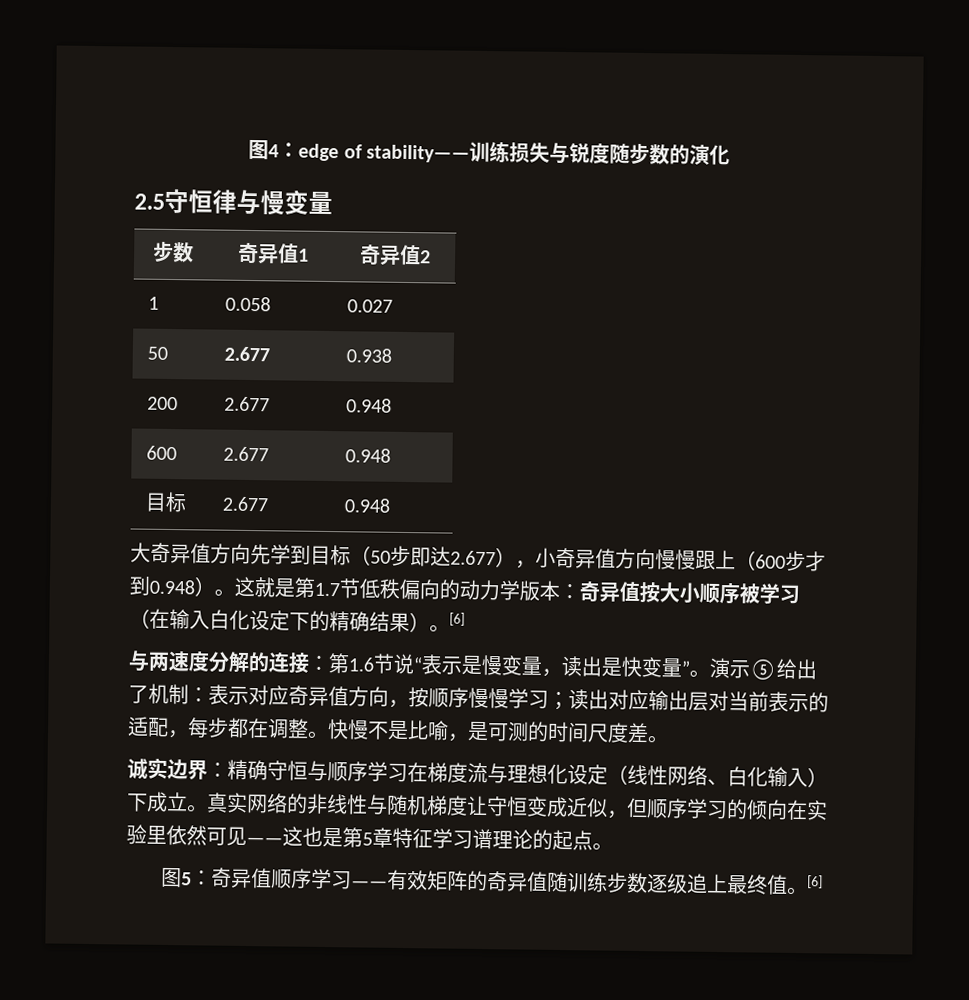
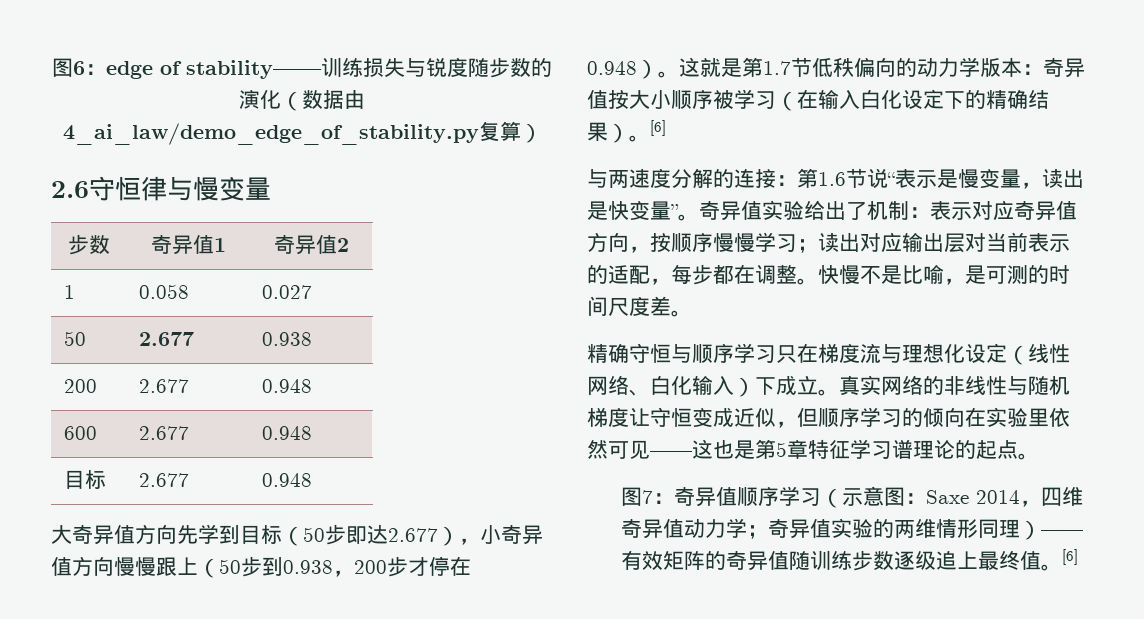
- 图4：edge of stability——训练损失与锐度随步数的演化
- 2.5守恒律与慢变量
+ 图6：edge of stability——训练损失与锐度随步数的演化（数据由4_ai_law/demo_edge_of_stability.py复算）
+ 2.6守恒律与慢变量
- 大奇异值方向先学到目标（50步即达2.677），小奇异值方向慢慢跟上（600步才到0.948）。
+ 大奇异值方向先学到目标（50步即达2.677），小奇异值方向慢慢跟上（50步到0.938，200步才停在0.948）。
- 演示⑤给出了机制：表示对应奇异值方向，按顺序慢慢学习；读出对应输出层对当前表示的适配，每步都在调整。
+ 奇异值实验给出了机制：表示对应奇异值方向，按顺序慢慢学习；读出对应输出层对当前表示的适配，每步都在调整。
- 诚实边界：精确守恒与顺序学习在梯度流与理想化设定（线性网络、白化输入）下成立。
+ 精确守恒与顺序学习只在梯度流与理想化设定（线性网络、白化输入）下成立。
- 图5：奇异值顺序学习——有效矩阵的奇异值随训练步数逐级追上最终值。
+ 图7：奇异值顺序学习（示意图：Saxe 2014，四维奇异值动力学；奇异值实验的两维情形同理）——有效矩阵的奇异值随训练步数逐级追上最终值。

